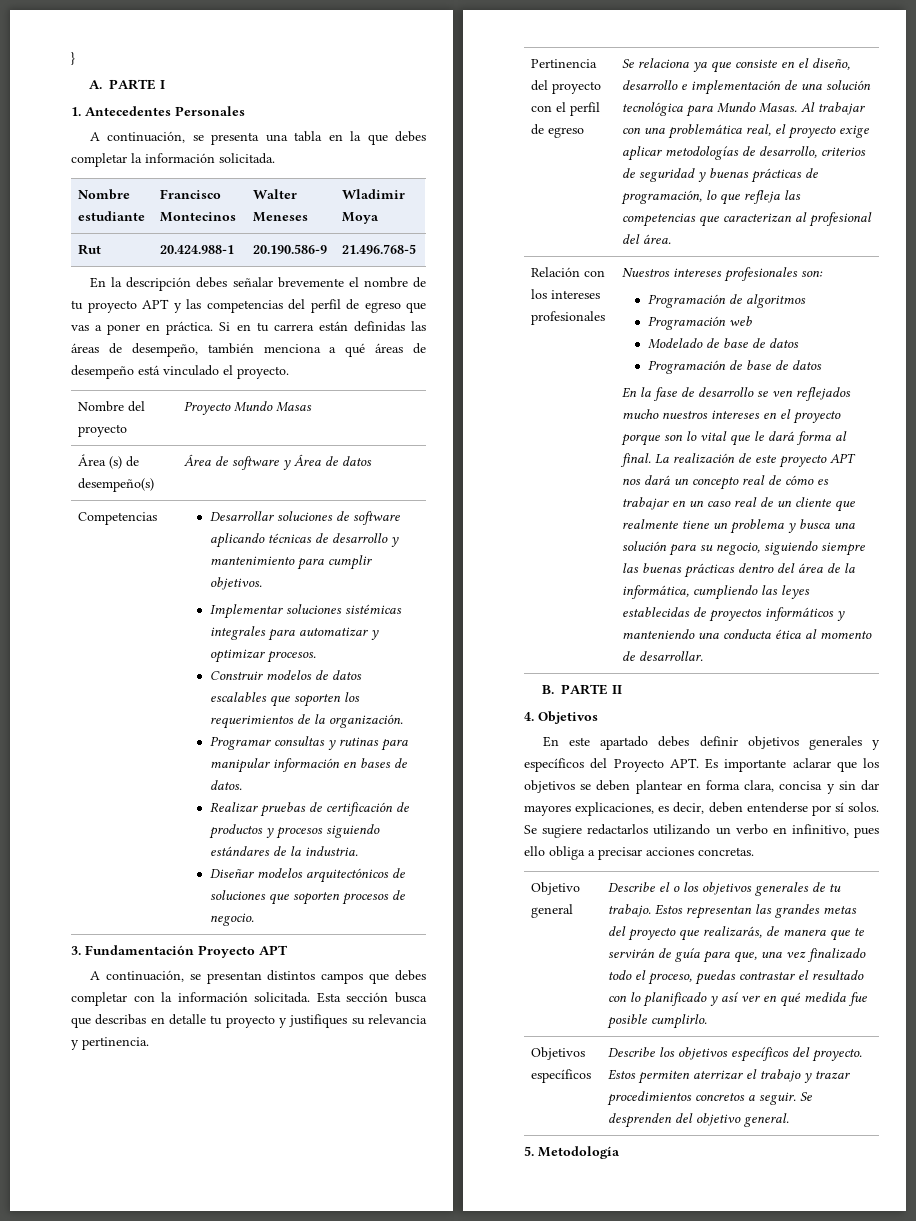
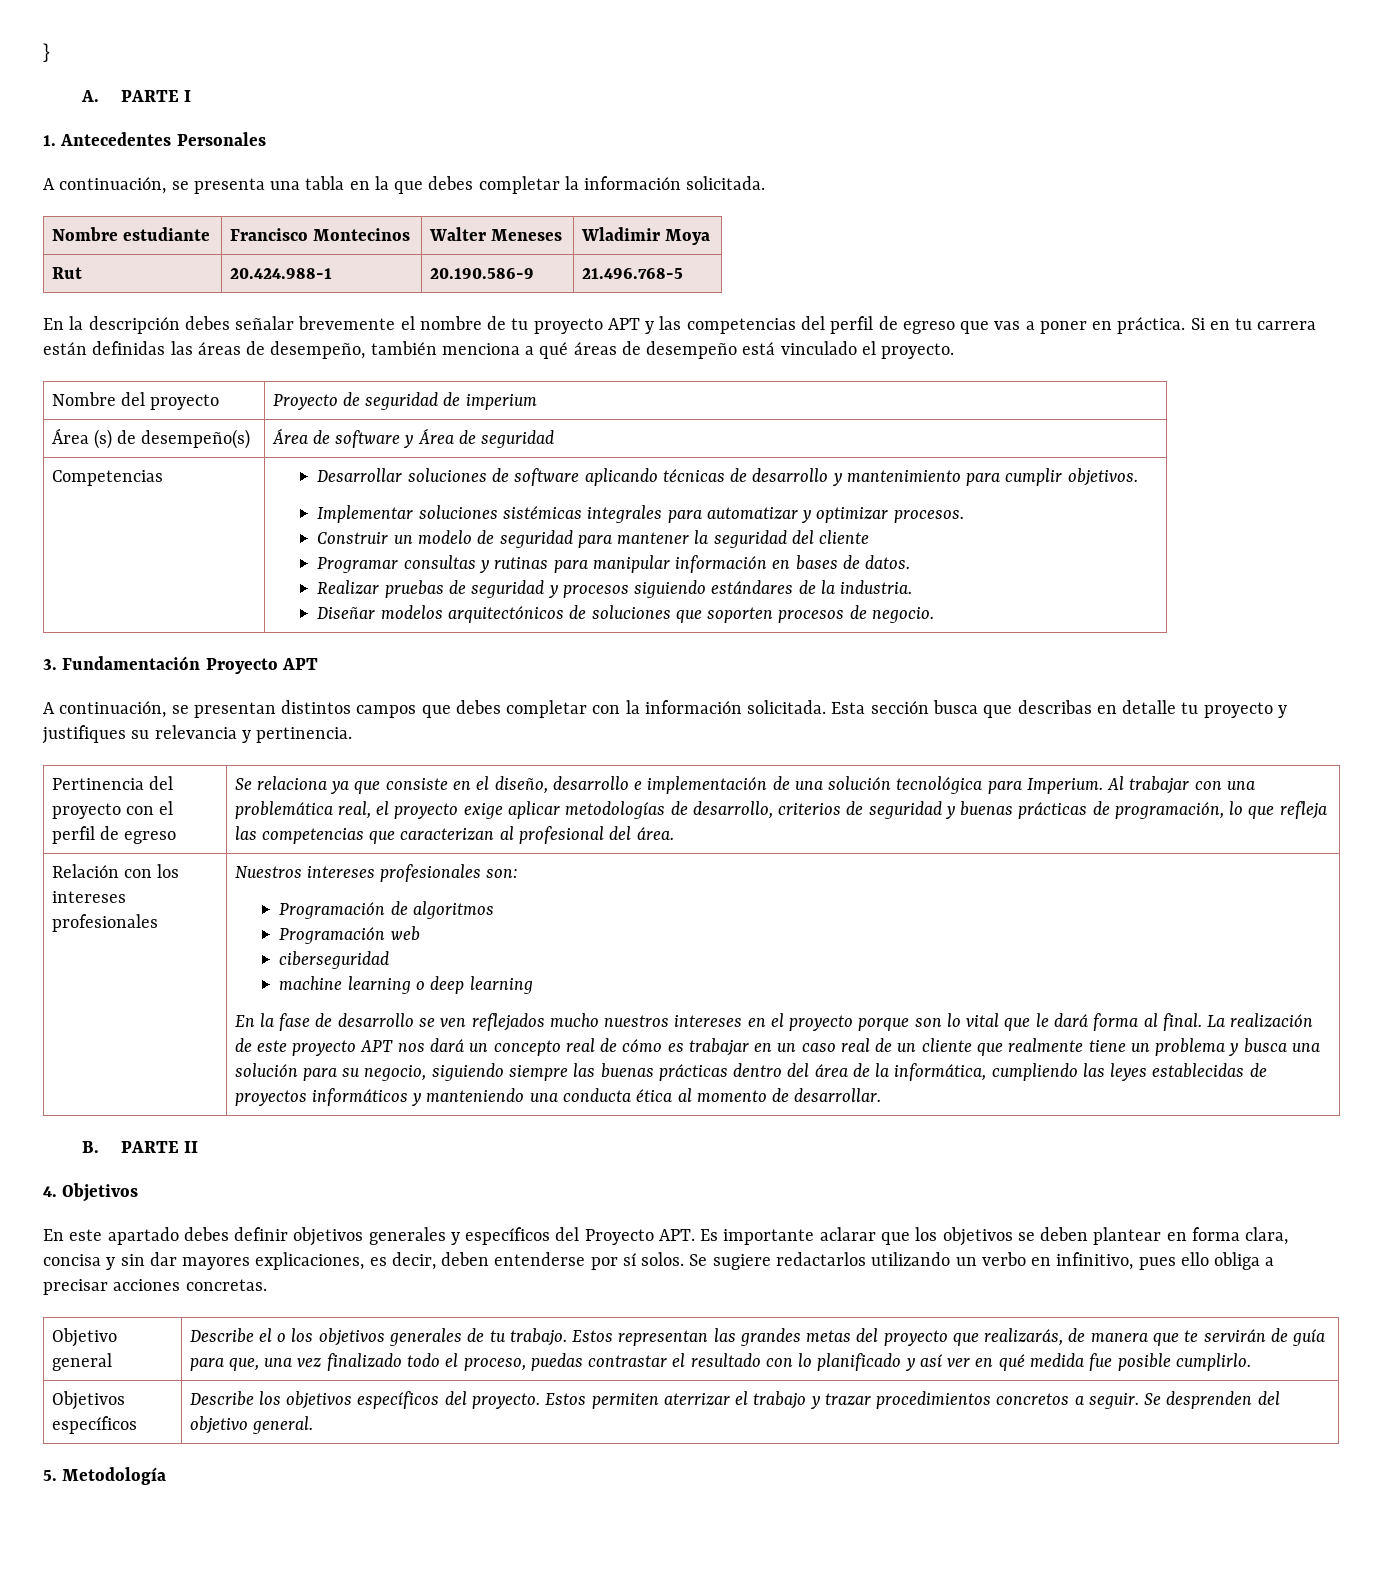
- Nombre del proyecto | Proyecto Mundo Masas
+ Nombre del proyecto | Proyecto de seguridad de imperium
- Área (s) de desempeño(s) | Área de software y Área de datos
+ Área (s) de desempeño(s) | Área de software y Área de seguridad
- Construir modelos de datos escalables que soporten los requerimientos de la organización.
+ Construir un modelo de seguridad para mantener la seguridad del cliente
- Realizar pruebas de certificación de productos y procesos siguiendo estándares de la industria.
+ Realizar pruebas de seguridad y procesos siguiendo estándares de la industria.
- Se relaciona ya que consiste en el diseño, desarrollo e implementación de una solución tecnológica para Mundo Masas.
+ Se relaciona ya que consiste en el diseño, desarrollo e implementación de una solución tecnológica para Imperium.
- Modelado de base de datos
- Programación de base de datos
+ ciberseguridad
+ machine learning o deep learning

